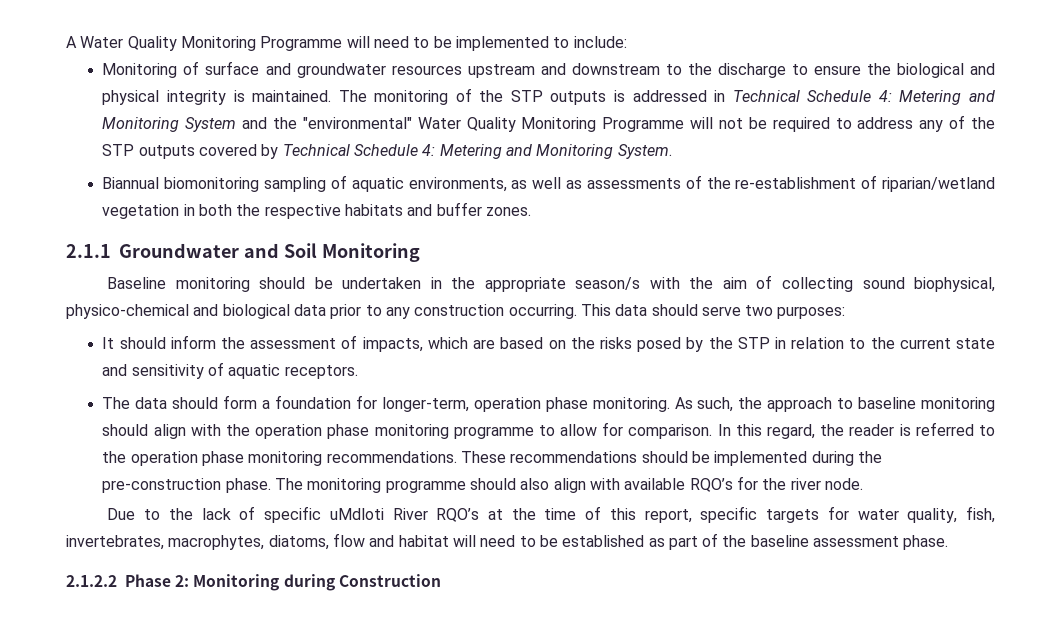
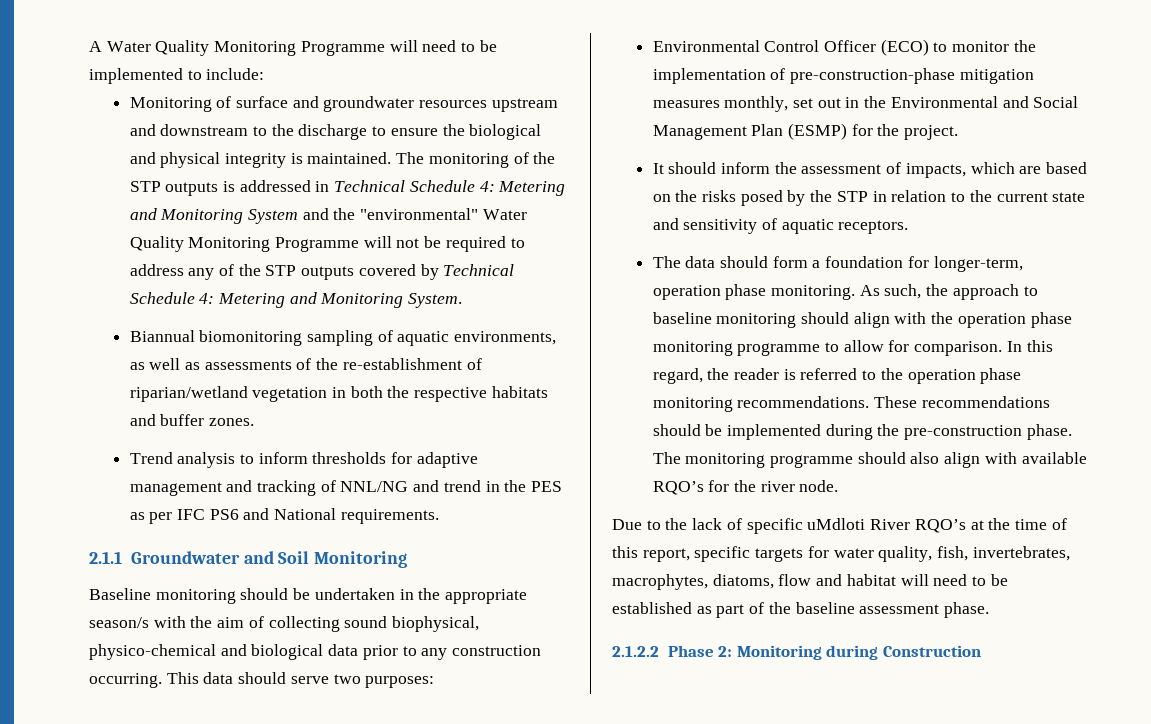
+ Trend analysis to inform thresholds for adaptive management and tracking of NNL/NG and trend in the PES as per IFC PS6 and National requirements.
+ Environmental Control Officer (ECO) to monitor the implementation of pre-construction-phase mitigation measures monthly, set out in the Environmental and Social Management Plan (ESMP) for the project.

